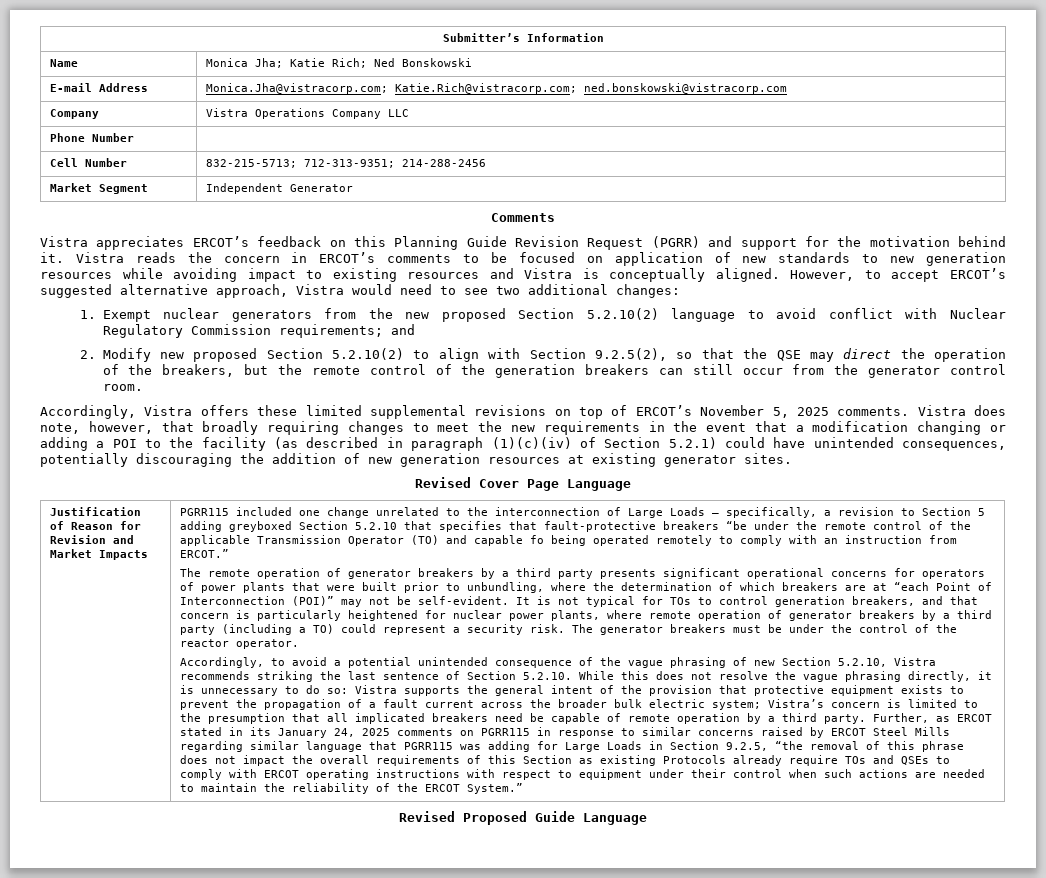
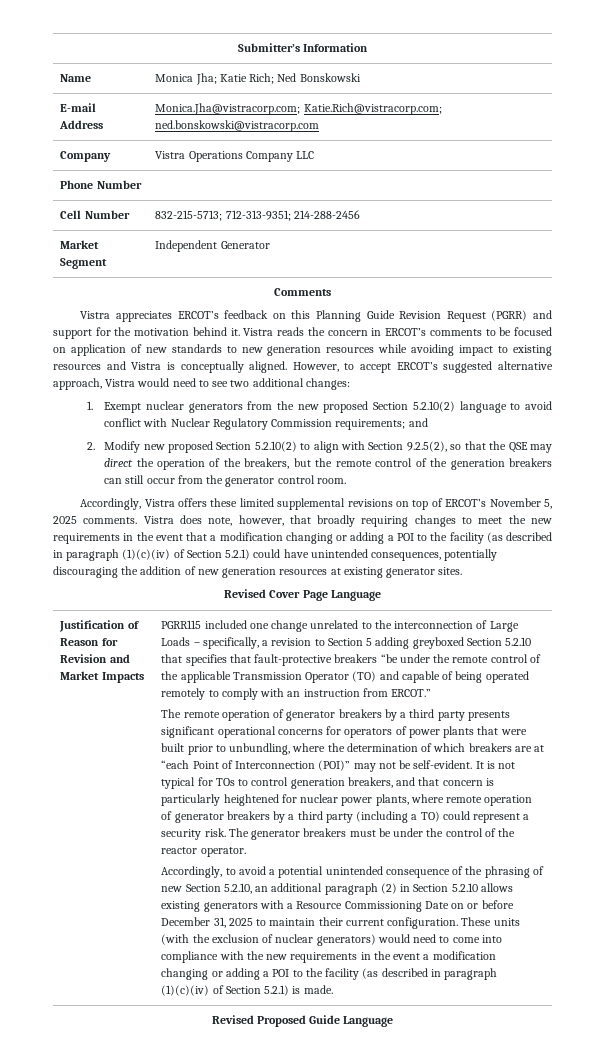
- PGRR115 included one change unrelated to the interconnection of Large Loads – specifically, a revision to Section 5 adding greyboxed Section 5.2.10 that specifies that fault-protective breakers “be under the remote control of the applicable Transmission Operator (TO) and capable fo being operated remotely to comply with an instruction from ERCOT.”
+ PGRR115 included one change unrelated to the interconnection of Large Loads – specifically, a revision to Section 5 adding greyboxed Section 5.2.10 that specifies that fault-protective breakers “be under the remote control of the applicable Transmission Operator (TO) and capable of being operated remotely to comply with an instruction from ERCOT.”
- Accordingly, to avoid a potential unintended consequence of the vague phrasing of new Section 5.2.10, Vistra recommends striking the last sentence of Section 5.2.10. While this does not resolve the vague phrasing directly, it is unnecessary to do so: Vistra supports the general intent of the provision that protective equipment exists to prevent the propagation of a fault current across the broader bulk electric system; Vistra’s concern is limited to the presumption that all implicated breakers need be capable of remote operation by a third party. Further, as ERCOT stated in its January 24, 2025 comments on PGRR115 in response to similar concerns raised by ERCOT Steel Mills regarding similar language that PGRR115 was adding for Large Loads in Section 9.2.5, “the removal of this phrase does not impact the overall requirements of this Section as existing Protocols already require TOs and QSEs to comply with ERCOT operating instructions with respect to equipment under their control when such actions are needed to maintain the reliability of the ERCOT System.”
+ Accordingly, to avoid a potential unintended consequence of the phrasing of new Section 5.2.10, an additional paragraph (2) in Section 5.2.10 allows existing generators with a Resource Commissioning Date on or before December 31, 2025 to maintain their current configuration. These units (with the exclusion of nuclear generators) would need to come into compliance with the new requirements in the event a modification changing or adding a POI to the facility (as described in paragraph (1)(c)(iv) of Section 5.2.1) is made.

